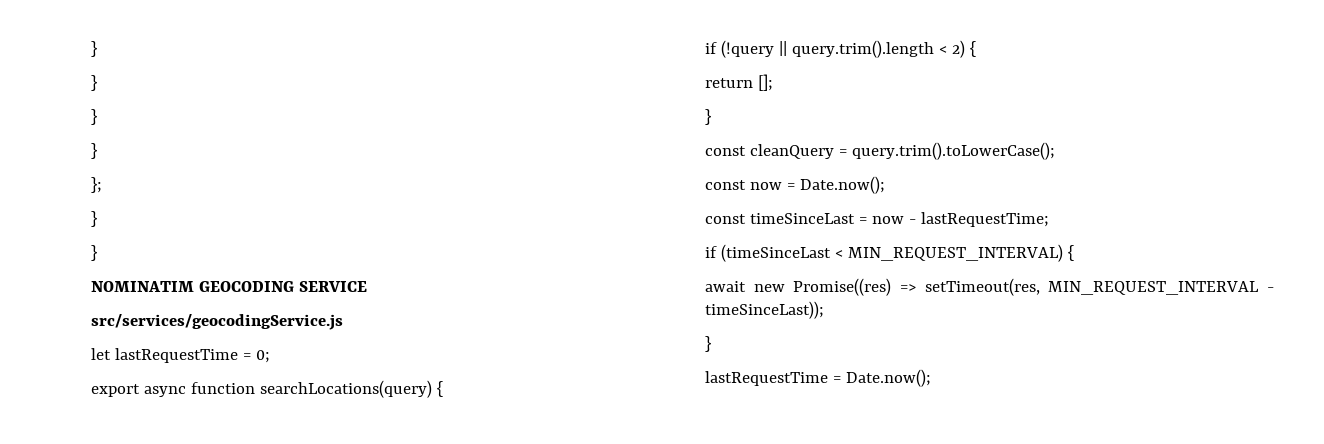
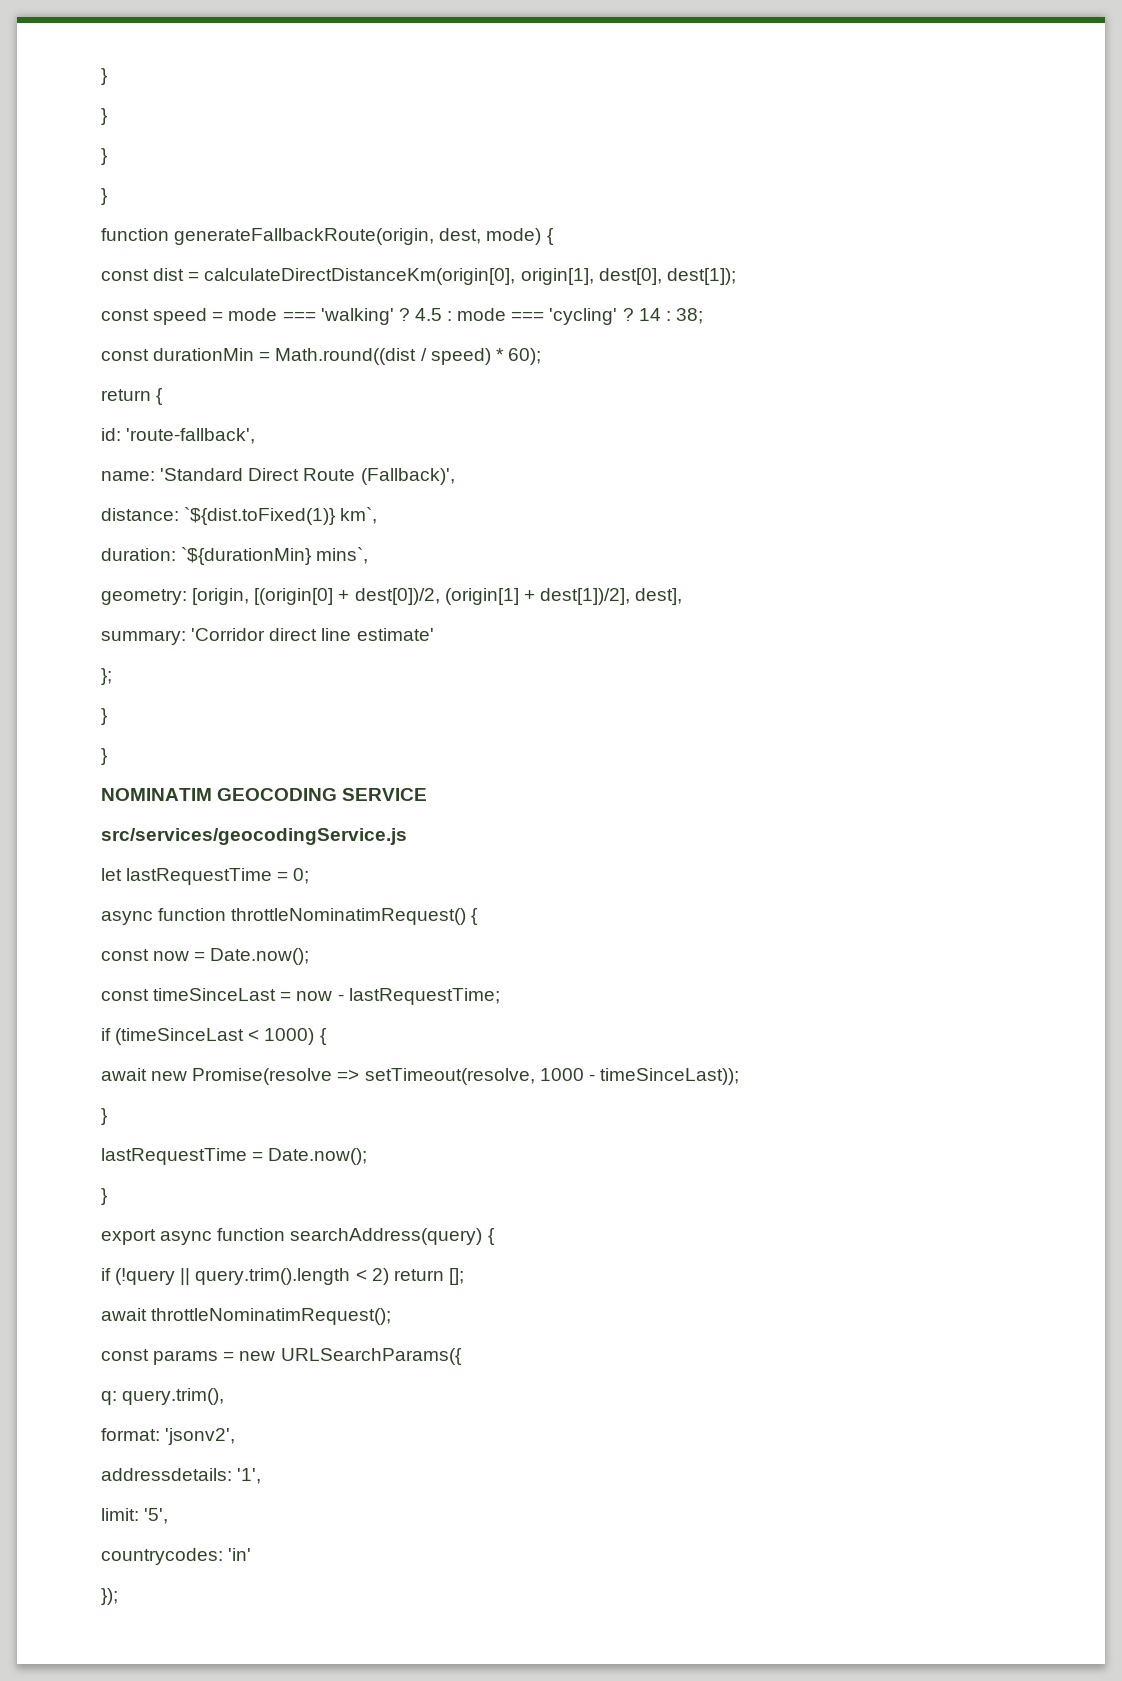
+ function generateFallbackRoute(origin, dest, mode) {
+ const dist = calculateDirectDistanceKm(origin[0], origin[1], dest[0], dest[1]);
+ const speed = mode === 'walking' ? 4.5 : mode === 'cycling' ? 14 : 38;
+ const durationMin = Math.round((dist / speed) * 60);
+ return {
+ id: 'route-fallback',
+ name: 'Standard Direct Route (Fallback)',
+ distance: `${dist.toFixed(1)} km`,
+ duration: `${durationMin} mins`,
+ geometry: [origin, [(origin[0] + dest[0])/2, (origin[1] + dest[1])/2], dest],
+ summary: 'Corridor direct line estimate'
- export async function searchLocations(query) {
- if (!query || query.trim().length < 2) {
- return [];
- }
- const cleanQuery = query.trim().toLowerCase();
+ async function throttleNominatimRequest() {
- if (timeSinceLast < MIN_REQUEST_INTERVAL) {
+ if (timeSinceLast < 1000) {
- await new Promise((res) => setTimeout(res, MIN_REQUEST_INTERVAL - timeSinceLast));
+ await new Promise(resolve => setTimeout(resolve, 1000 - timeSinceLast));
  lastRequestTime = Date.now();
+ }
+ export async function searchAddress(query) {
+ if (!query || query.trim().length < 2) return [];
+ await throttleNominatimRequest();
+ const params = new URLSearchParams({
+ q: query.trim(),
+ format: 'jsonv2',
+ addressdetails: '1',
+ limit: '5',
+ countrycodes: 'in'
+ });

